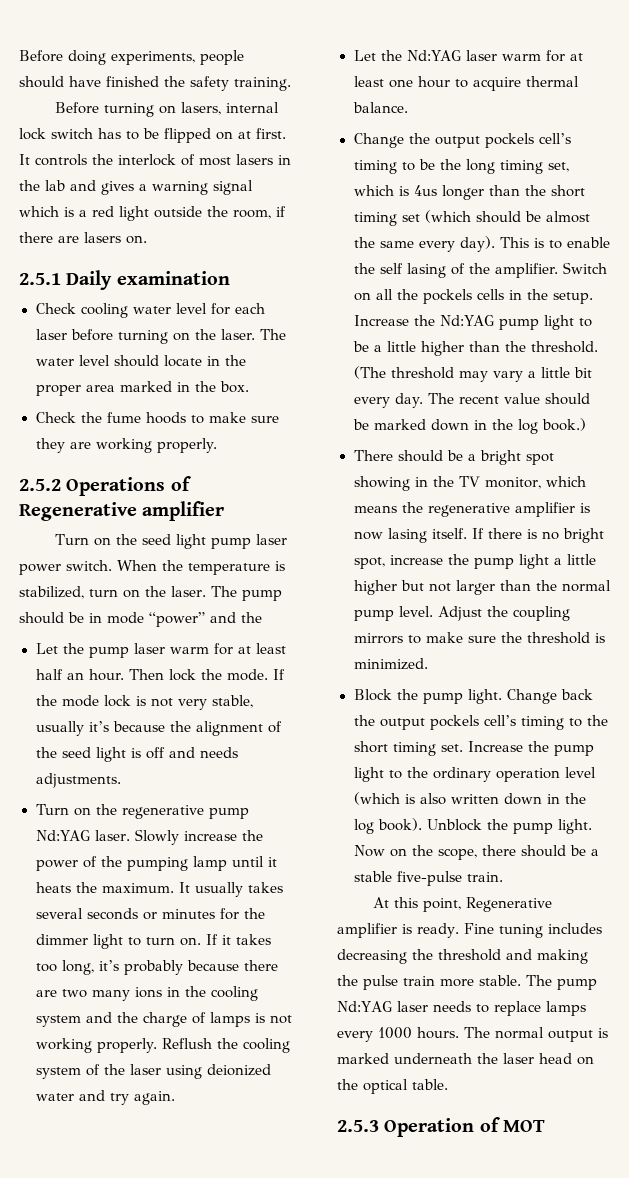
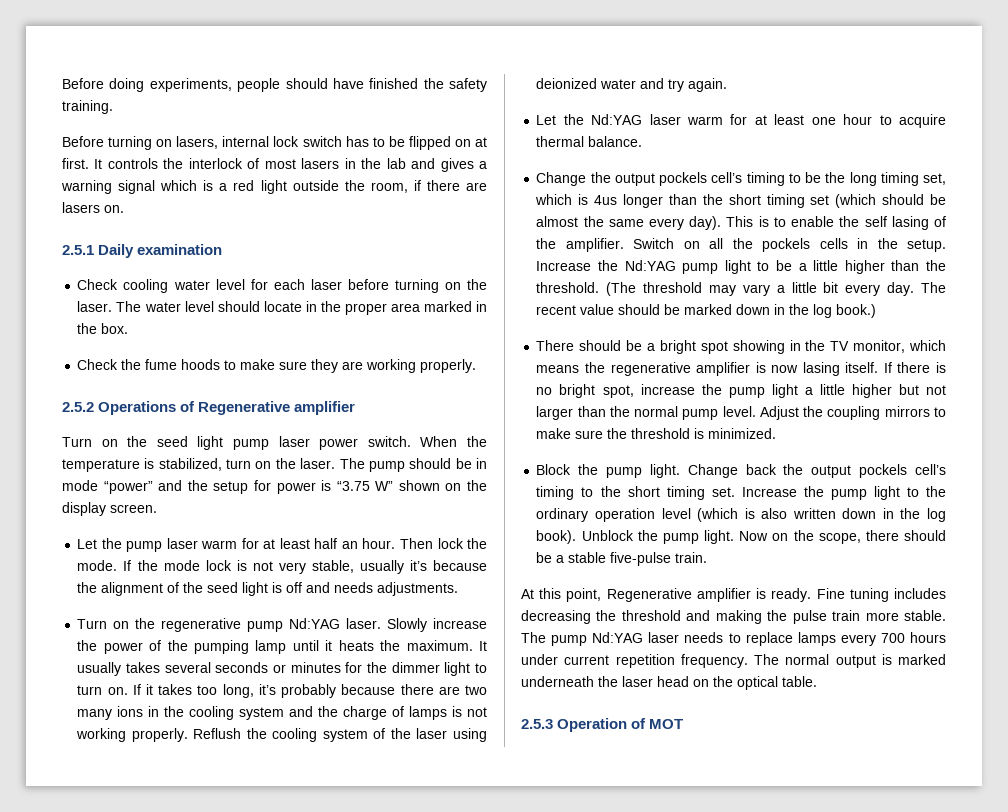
- The pump should be in mode “power” and the
+ The pump should be in mode “power” and the setup for power is “3.75 W” shown on the display screen.
- The pump Nd:YAG laser needs to replace lamps every 1000 hours.
+ The pump Nd:YAG laser needs to replace lamps every 700 hours under current repetition frequency.

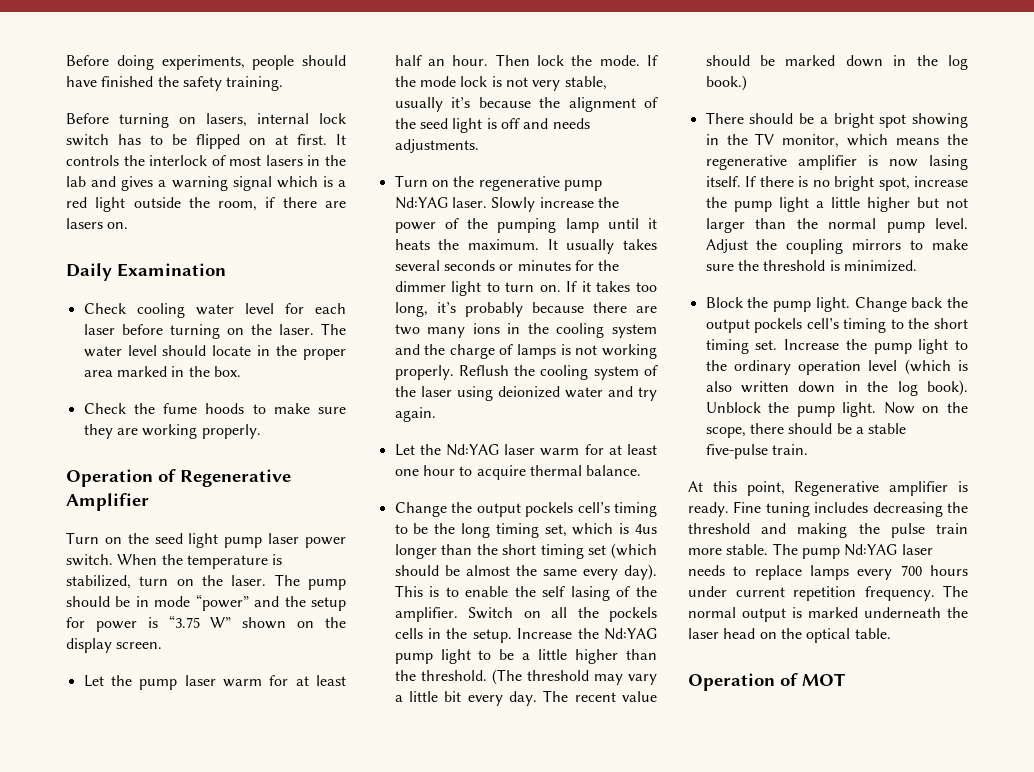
- 2.5.1 Daily examination
+ Daily Examination
- 2.5.2 Operations of Regenerative amplifier
+ Operation of Regenerative Amplifier
- 2.5.3 Operation of MOT
+ Operation of MOT

